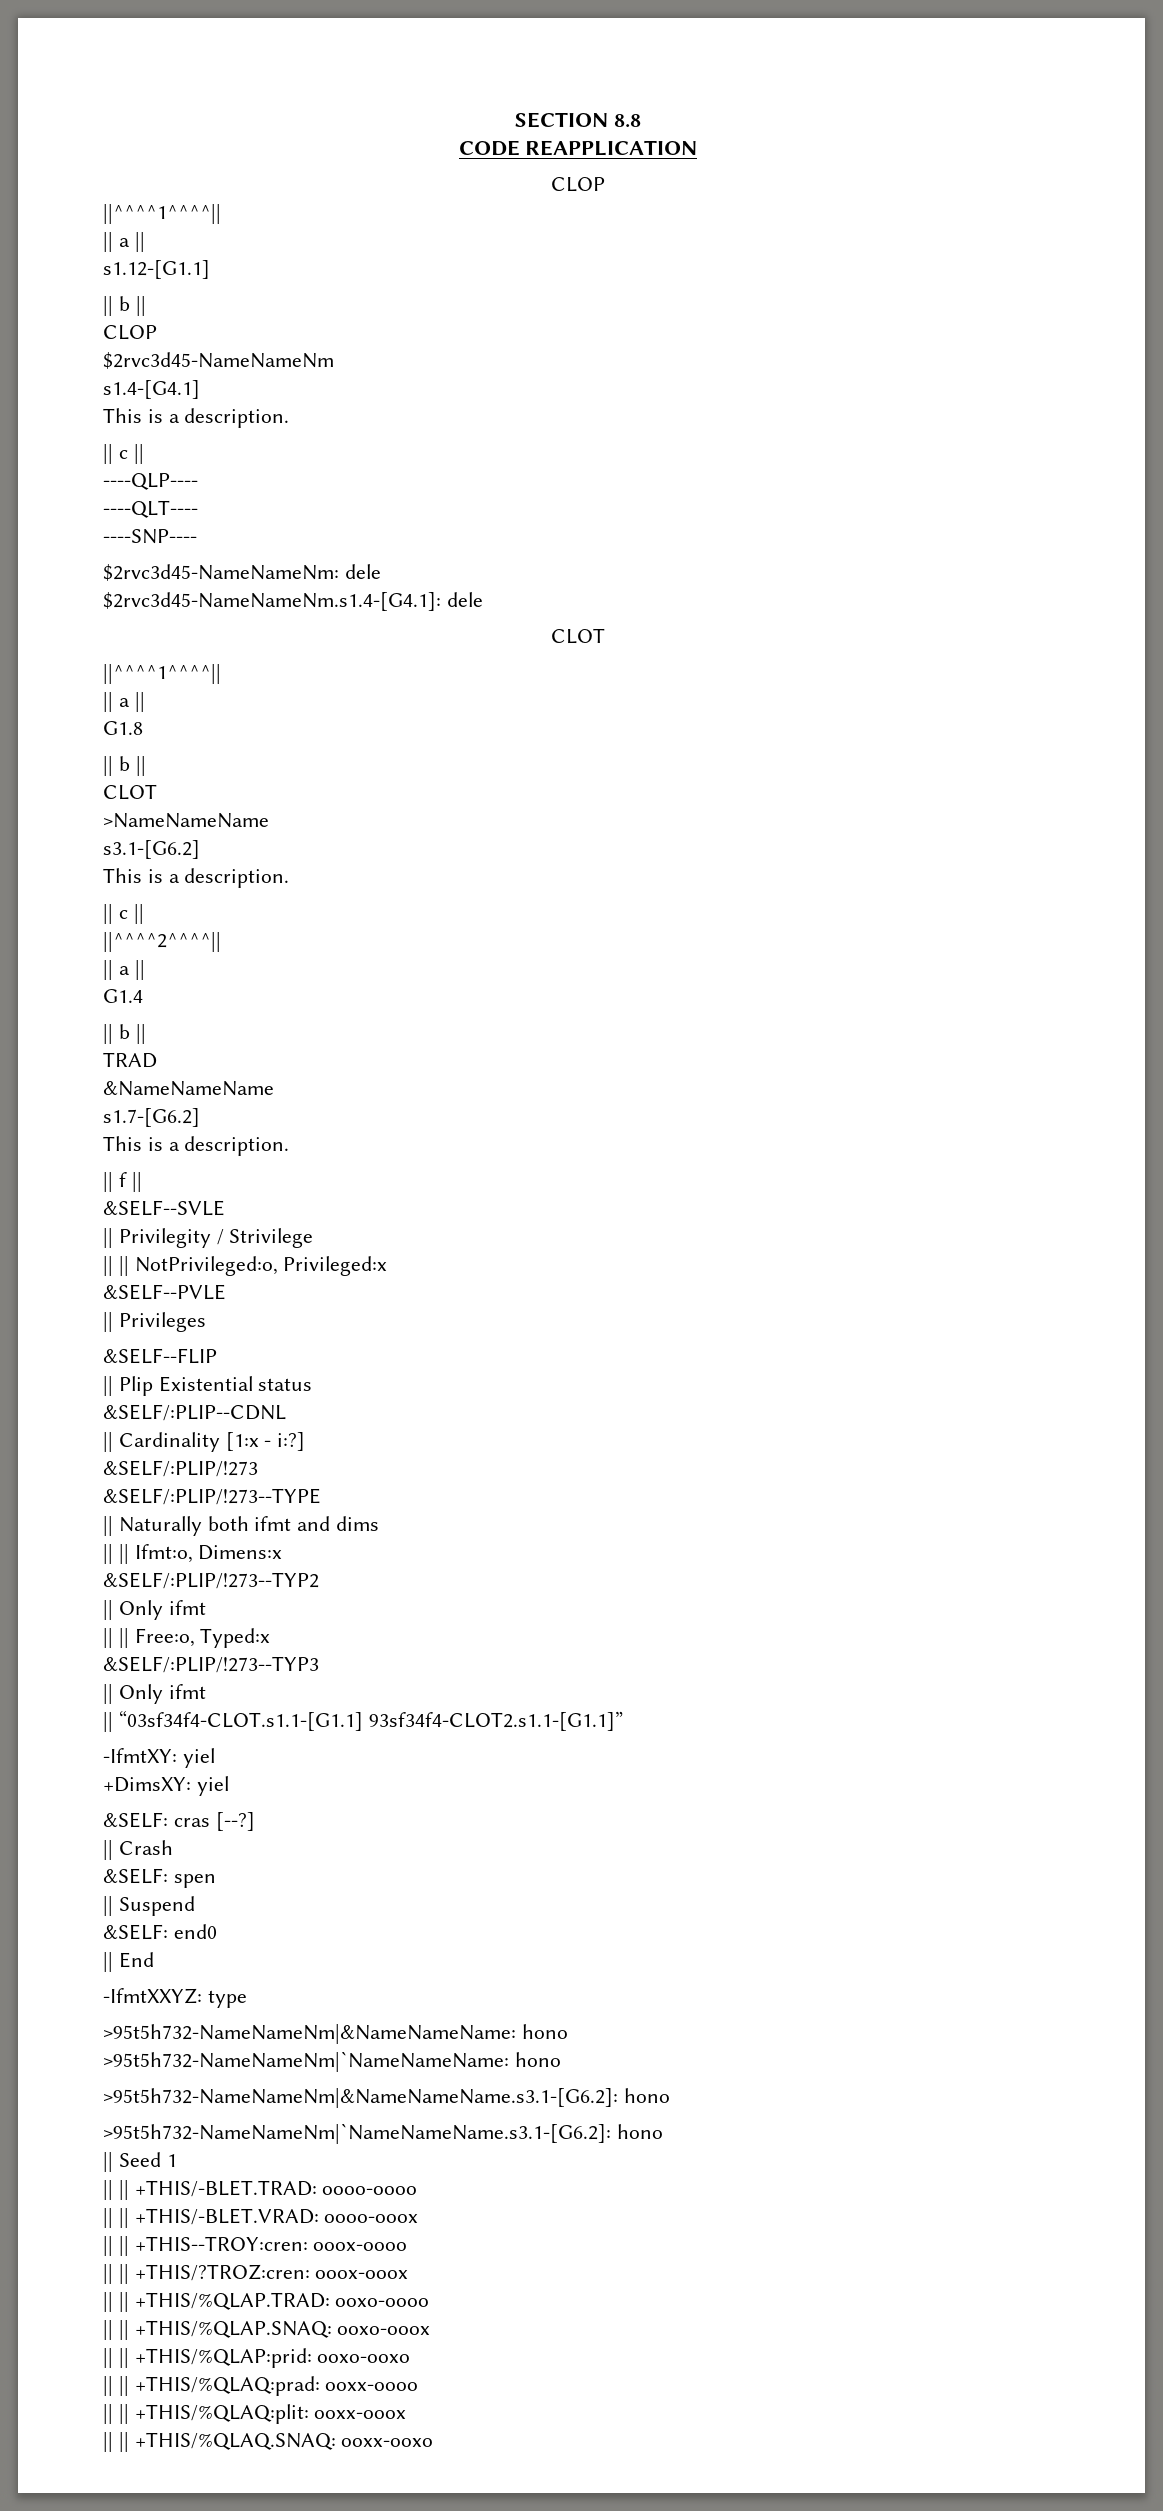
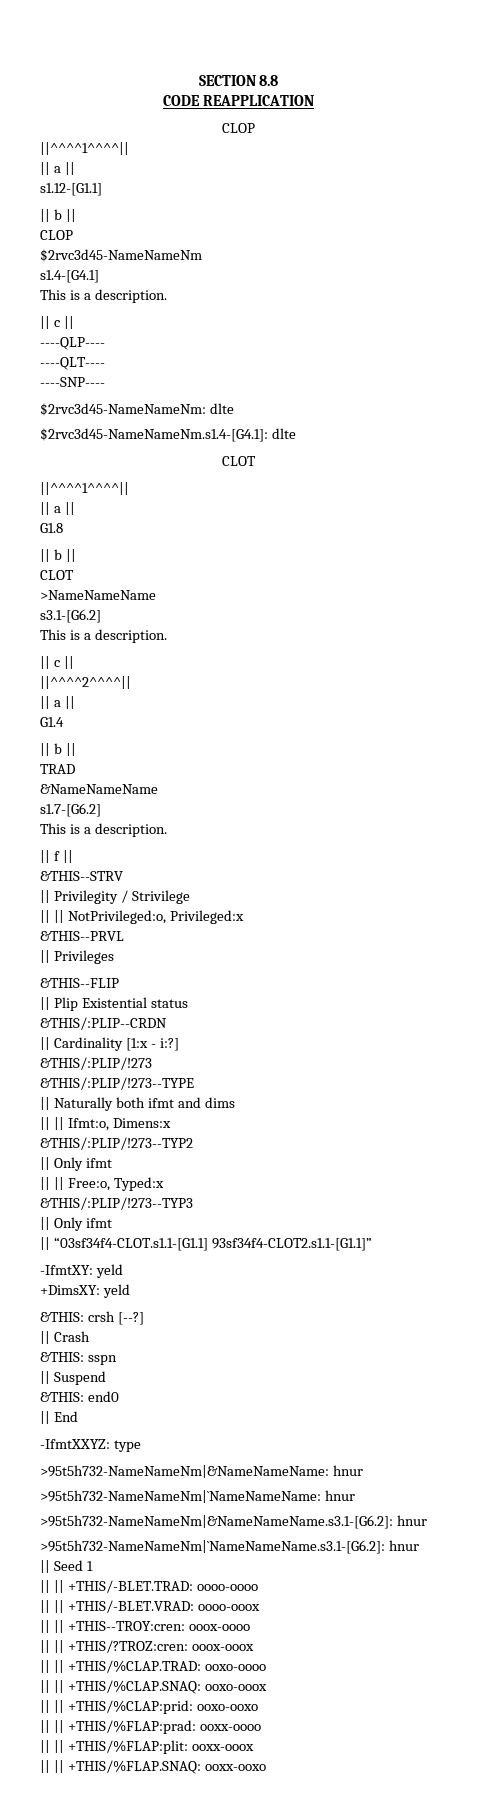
- $2rvc3d45-NameNameNm: dele
+ $2rvc3d45-NameNameNm: dlte
- $2rvc3d45-NameNameNm.s1.4-[G4.1]: dele
+ $2rvc3d45-NameNameNm.s1.4-[G4.1]: dlte
- &SELF--SVLE
+ &THIS--STRV
- &SELF--PVLE
+ &THIS--PRVL
- &SELF--FLIP
+ &THIS--FLIP
- &SELF/:PLIP--CDNL
+ &THIS/:PLIP--CRDN
- &SELF/:PLIP/!273
- &SELF/:PLIP/!273--TYPE
+ &THIS/:PLIP/!273
+ &THIS/:PLIP/!273--TYPE
- &SELF/:PLIP/!273--TYP2
+ &THIS/:PLIP/!273--TYP2
- &SELF/:PLIP/!273--TYP3
+ &THIS/:PLIP/!273--TYP3
- -IfmtXY: yiel
+ -IfmtXY: yeld
- +DimsXY: yiel
- &SELF: cras [--?]
+ +DimsXY: yeld
+ &THIS: crsh [--?]
- &SELF: spen
+ &THIS: sspn
- &SELF: end0
+ &THIS: end0
- >95t5h732-NameNameNm|&NameNameName: hono
+ >95t5h732-NameNameNm|&NameNameName: hnur
- >95t5h732-NameNameNm|`NameNameName: hono
+ >95t5h732-NameNameNm|`NameNameName: hnur
- >95t5h732-NameNameNm|&NameNameName.s3.1-[G6.2]: hono
+ >95t5h732-NameNameNm|&NameNameName.s3.1-[G6.2]: hnur
- >95t5h732-NameNameNm|`NameNameName.s3.1-[G6.2]: hono
+ >95t5h732-NameNameNm|`NameNameName.s3.1-[G6.2]: hnur
- || || +THIS/%QLAP.TRAD: ooxo-oooo
+ || || +THIS/%CLAP.TRAD: ooxo-oooo
- || || +THIS/%QLAP.SNAQ: ooxo-ooox
+ || || +THIS/%CLAP.SNAQ: ooxo-ooox
- || || +THIS/%QLAP:prid: ooxo-ooxo
+ || || +THIS/%CLAP:prid: ooxo-ooxo
- || || +THIS/%QLAQ:prad: ooxx-oooo
+ || || +THIS/%FLAP:prad: ooxx-oooo
- || || +THIS/%QLAQ:plit: ooxx-ooox
+ || || +THIS/%FLAP:plit: ooxx-ooox
- || || +THIS/%QLAQ.SNAQ: ooxx-ooxo
+ || || +THIS/%FLAP.SNAQ: ooxx-ooxo

